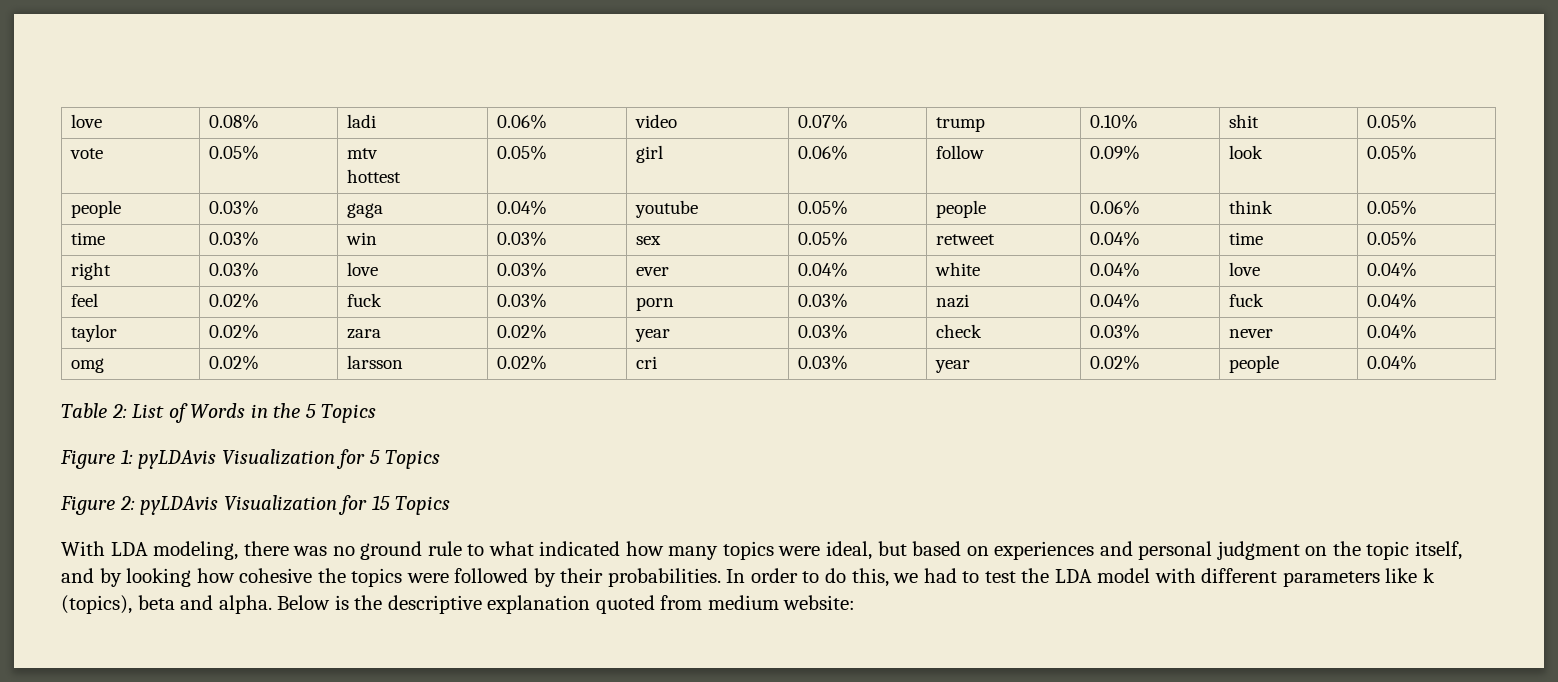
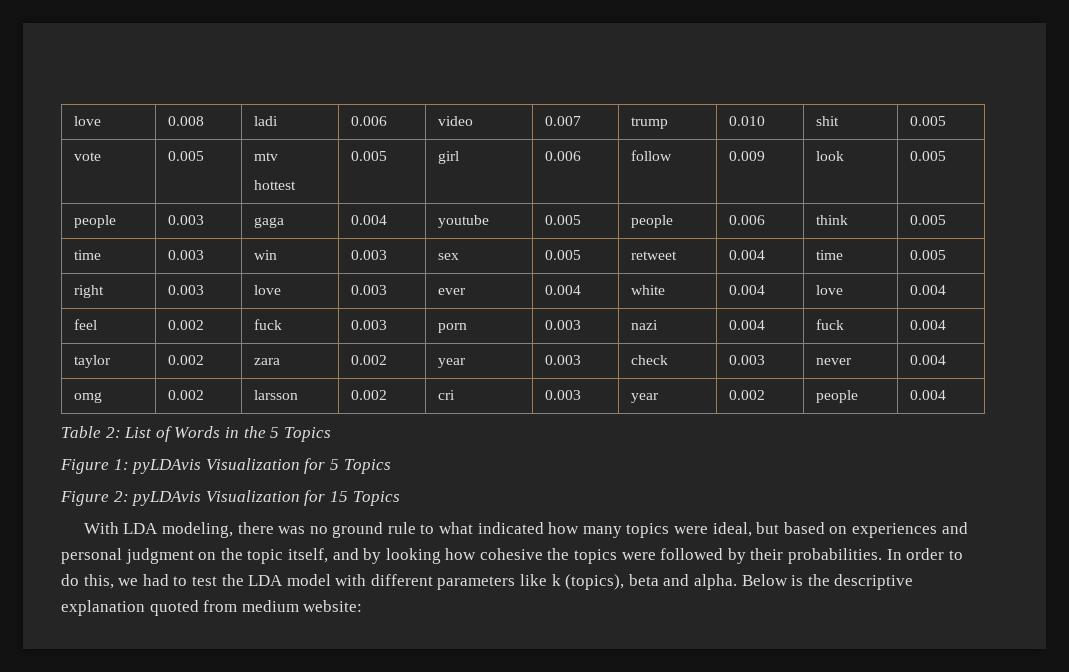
- love | 0.08% | ladi | 0.06% | video | 0.07% | trump | 0.10% | shit | 0.05%
+ love | 0.008 | ladi | 0.006 | video | 0.007 | trump | 0.010 | shit | 0.005
- vote | 0.05% | mtv
- hottest | 0.05% | girl | 0.06% | follow | 0.09% | look | 0.05%
- people | 0.03% | gaga | 0.04% | youtube | 0.05% | people | 0.06% | think | 0.05%
- time | 0.03% | win | 0.03% | sex | 0.05% | retweet | 0.04% | time | 0.05%
+ vote | 0.005 | mtv
+ hottest | 0.005 | girl | 0.006 | follow | 0.009 | look | 0.005
+ people | 0.003 | gaga | 0.004 | youtube | 0.005 | people | 0.006 | think | 0.005
+ time | 0.003 | win | 0.003 | sex | 0.005 | retweet | 0.004 | time | 0.005
- right | 0.03% | love | 0.03% | ever | 0.04% | white | 0.04% | love | 0.04%
+ right | 0.003 | love | 0.003 | ever | 0.004 | white | 0.004 | love | 0.004
- feel | 0.02% | fuck | 0.03% | porn | 0.03% | nazi | 0.04% | fuck | 0.04%
+ feel | 0.002 | fuck | 0.003 | porn | 0.003 | nazi | 0.004 | fuck | 0.004
- taylor | 0.02% | zara | 0.02% | year | 0.03% | check | 0.03% | never | 0.04%
+ taylor | 0.002 | zara | 0.002 | year | 0.003 | check | 0.003 | never | 0.004
- omg | 0.02% | larsson | 0.02% | cri | 0.03% | year | 0.02% | people | 0.04%
+ omg | 0.002 | larsson | 0.002 | cri | 0.003 | year | 0.002 | people | 0.004

